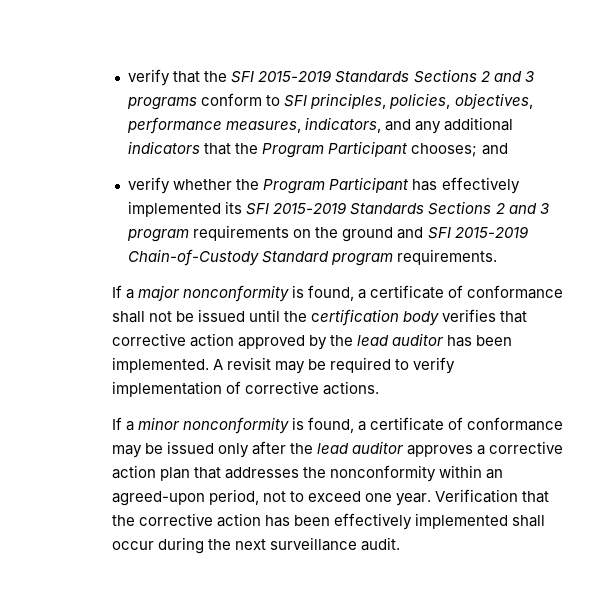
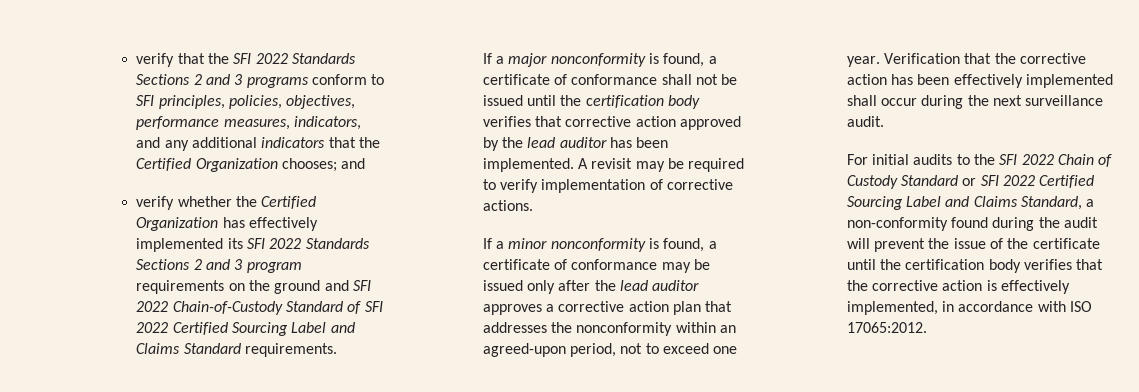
- verify that the SFI 2015-2019 Standards Sections 2 and 3 programs conform to SFI principles, policies, objectives, performance measures, indicators, and any additional indicators that the Program Participant chooses; and
+ verify that the SFI 2022 Standards Sections 2 and 3 programs conform to SFI principles, policies, objectives, performance measures, indicators, and any additional indicators that the Certified Organization chooses; and
- verify whether the Program Participant has effectively implemented its SFI 2015-2019 Standards Sections 2 and 3 program requirements on the ground and SFI 2015-2019 Chain-of-Custody Standard program requirements.
+ verify whether the Certified Organization has effectively implemented its SFI 2022 Standards Sections 2 and 3 program requirements on the ground and SFI 2022 Chain-of-Custody Standard of SFI 2022 Certified Sourcing Label and Claims Standard requirements.
+ For initial audits to the SFI 2022 Chain of Custody Standard or SFI 2022 Certified Sourcing Label and Claims Standard, a non-conformity found during the audit will prevent the issue of the certificate until the certification body verifies that the corrective action is effectively implemented, in accordance with ISO 17065:2012.

